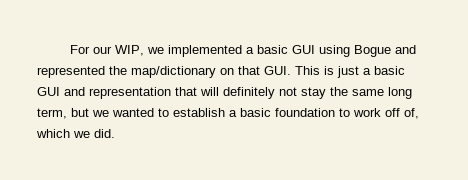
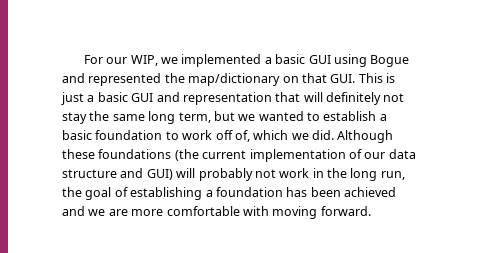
+ Although these foundations (the current implementation of our data structure and GUI) will probably not work in the long run, the goal of establishing a foundation has been achieved and we are more comfortable with moving forward.

